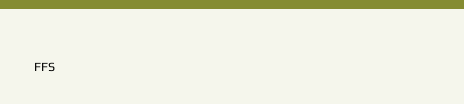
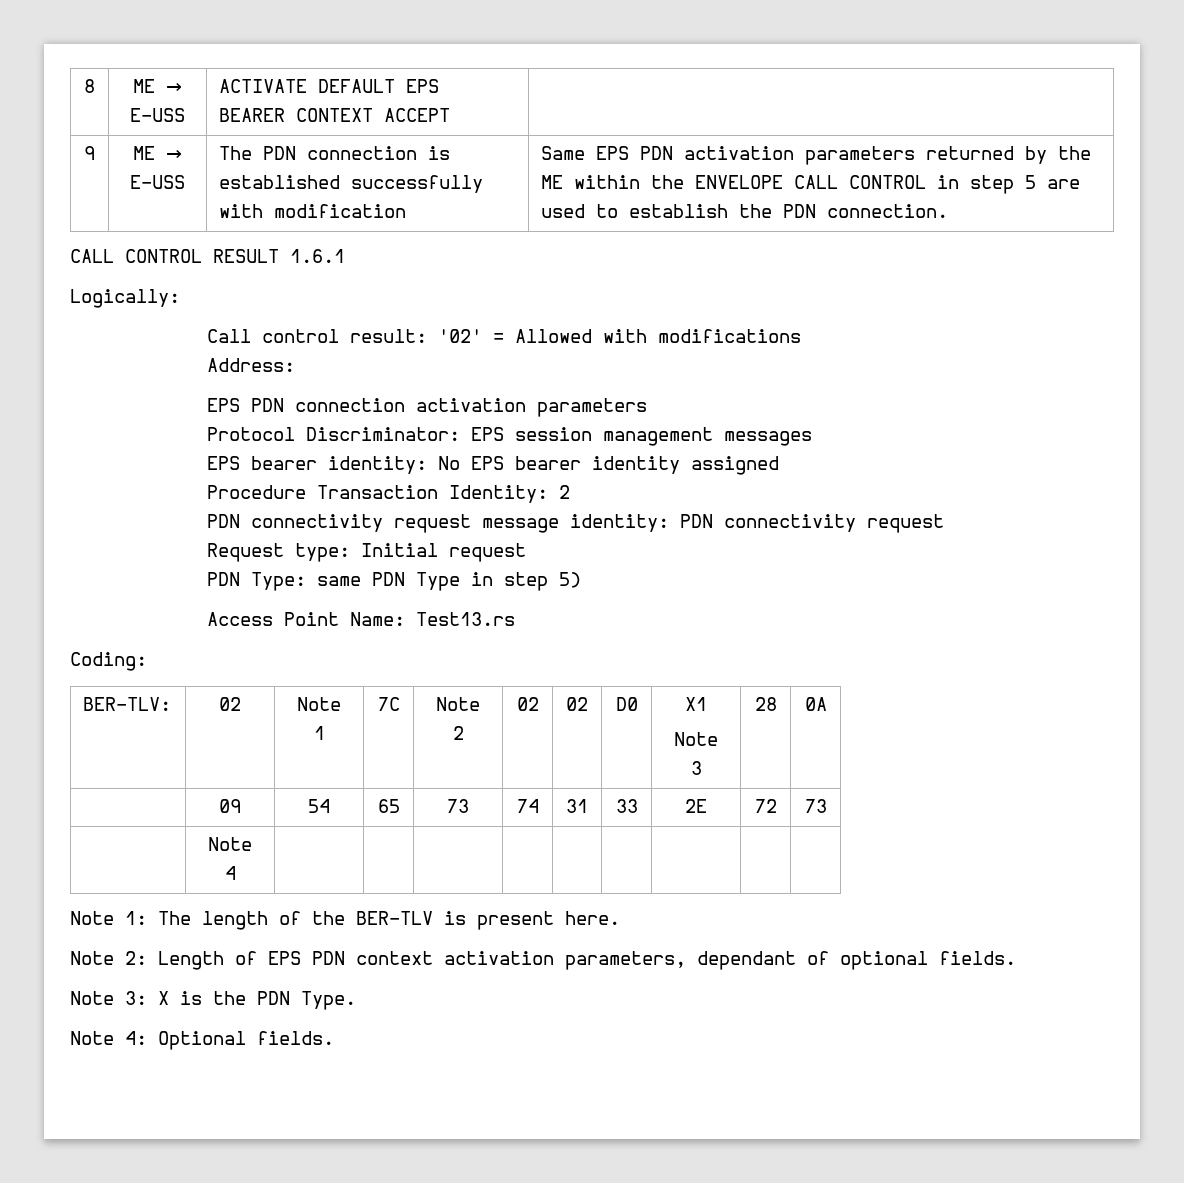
- FFS
+ 8 | ME → E-USS | ACTIVATE DEFAULT EPS BEARER CONTEXT ACCEPT |
+ 9 | ME → E-USS | The PDN connection is established successfully with modification | Same EPS PDN activation parameters returned by the ME within the ENVELOPE CALL CONTROL in step 5 are used to establish the PDN connection.
+ CALL CONTROL RESULT 1.6.1
+ Logically:
+ Call control result: '02' = Allowed with modifications
+ Address:
+ EPS PDN connection activation parameters
+ Protocol Discriminator: EPS session management messages
+ EPS bearer identity: No EPS bearer identity assigned
+ Procedure Transaction Identity: 2
+ PDN connectivity request message identity: PDN connectivity request
+ Request type: Initial request
+ PDN Type: same PDN Type in step 5)
+ Access Point Name: Test13.rs
+ Coding:
+ BER-TLV: | 02 | Note 1 | 7C | Note 2 | 02 | 02 | D0 | X1
+ Note 3 | 28 | 0A
+ | 09 | 54 | 65 | 73 | 74 | 31 | 33 | 2E | 72 | 73
+ | Note 4 | | | | | | | | |
+ Note 1: The length of the BER-TLV is present here.
+ Note 2: Length of EPS PDN context activation parameters, dependant of optional fields.
+ Note 3: X is the PDN Type.
+ Note 4: Optional fields.

